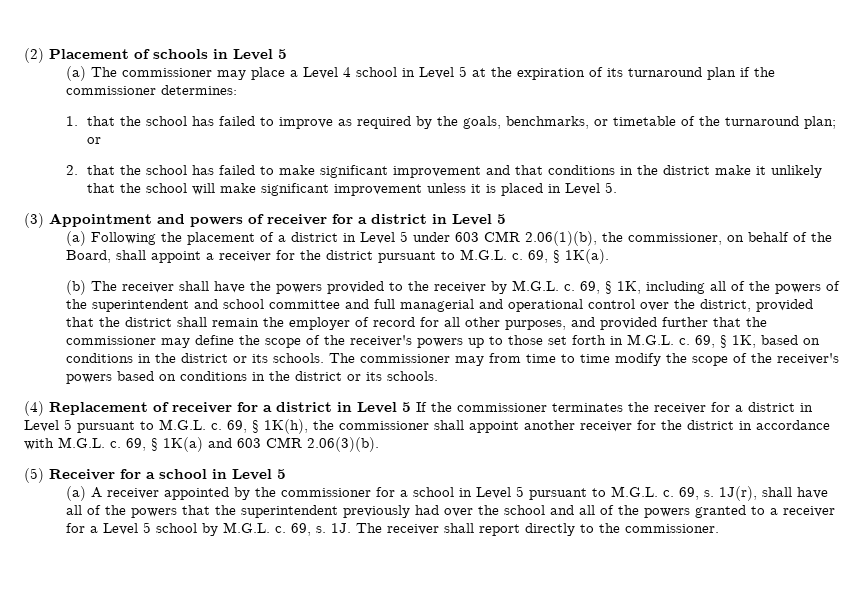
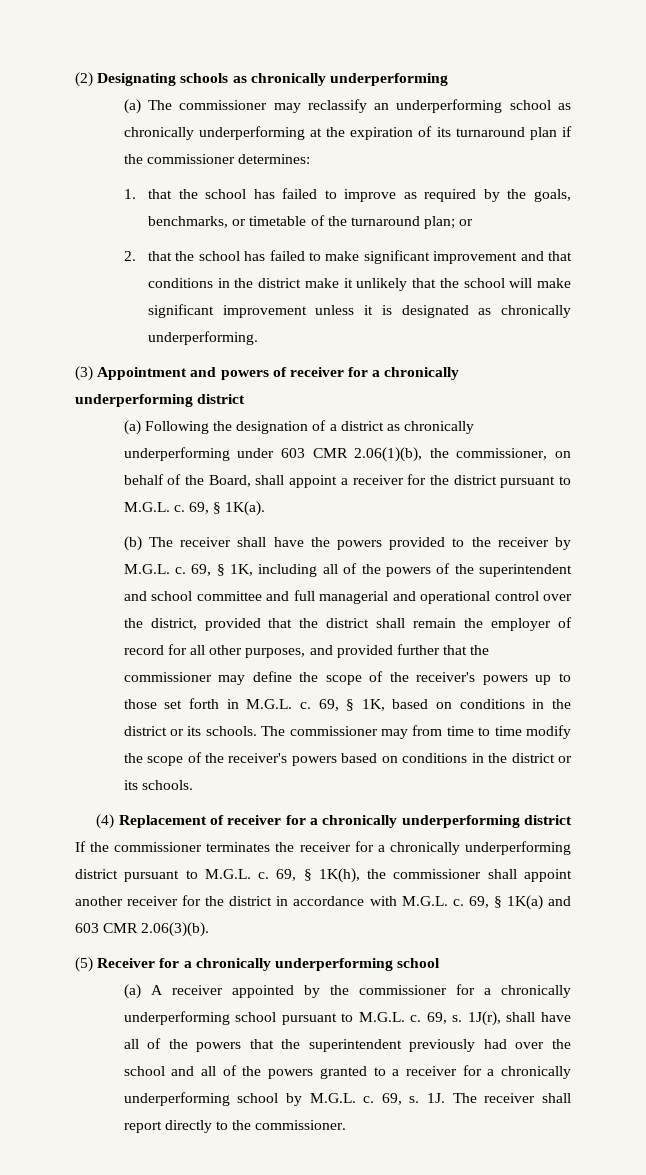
- (2) Placement of schools in Level 5
- (a) The commissioner may place a Level 4 school in Level 5 at the expiration of its turnaround plan if the commissioner determines:
+ (2) Designating schools as chronically underperforming
+ (a) The commissioner may reclassify an underperforming school as chronically underperforming at the expiration of its turnaround plan if the commissioner determines:
- 2. that the school has failed to make significant improvement and that conditions in the district make it unlikely that the school will make significant improvement unless it is placed in Level 5.
+ 2. that the school has failed to make significant improvement and that conditions in the district make it unlikely that the school will make significant improvement unless it is designated as chronically underperforming.
- (3) Appointment and powers of receiver for a district in Level 5
+ (3) Appointment and powers of receiver for a chronically underperforming district
- (a) Following the placement of a district in Level 5 under 603 CMR 2.06(1)(b), the commissioner, on behalf of the Board, shall appoint a receiver for the district pursuant to M.G.L. c.
+ (a) Following the designation of a district as chronically underperforming under 603 CMR 2.06(1)(b), the commissioner, on behalf of the Board, shall appoint a receiver for the district pursuant to M.G.L. c.
- (4) Replacement of receiver for a district in Level 5 If the commissioner terminates the receiver for a district in Level 5 pursuant to M.G.L. c.
+ (4) Replacement of receiver for a chronically underperforming district If the commissioner terminates the receiver for a chronically underperforming district pursuant to M.G.L. c.
- (5) Receiver for a school in Level 5
+ (5) Receiver for a chronically underperforming school
- (a) A receiver appointed by the commissioner for a school in Level 5 pursuant to M.G.L. c.
+ (a) A receiver appointed by the commissioner for a chronically underperforming school pursuant to M.G.L. c.
- 1J(r), shall have all of the powers that the superintendent previously had over the school and all of the powers granted to a receiver for a Level 5 school by M.G.L. c.
+ 1J(r), shall have all of the powers that the superintendent previously had over the school and all of the powers granted to a receiver for a chronically underperforming school by M.G.L. c.

